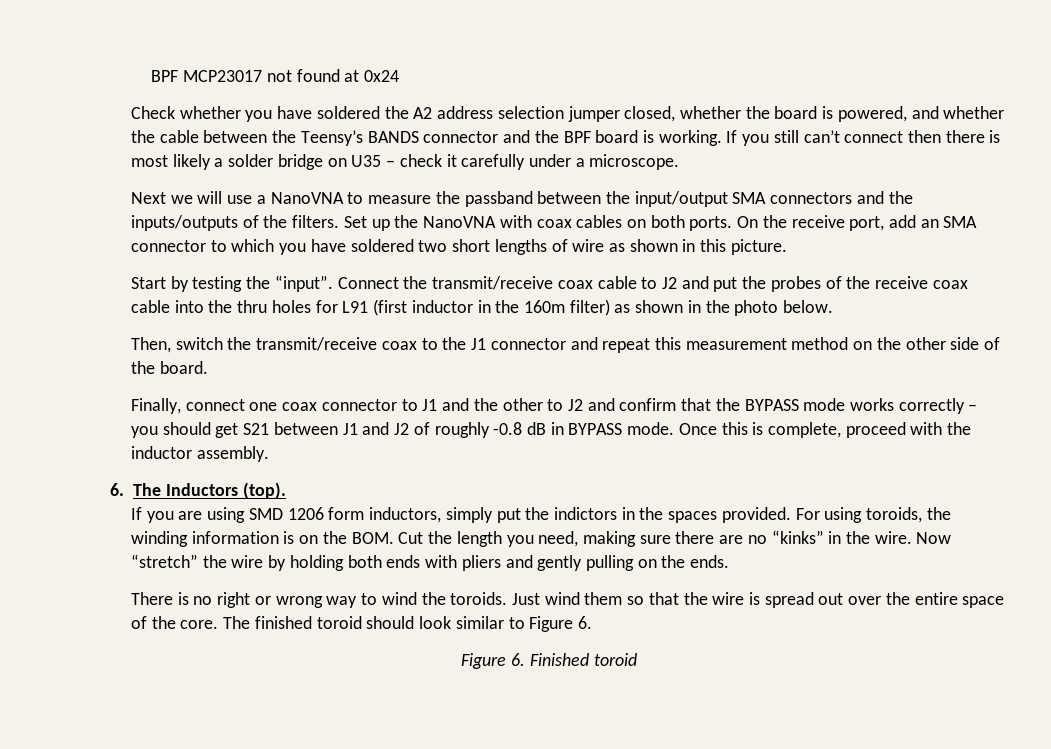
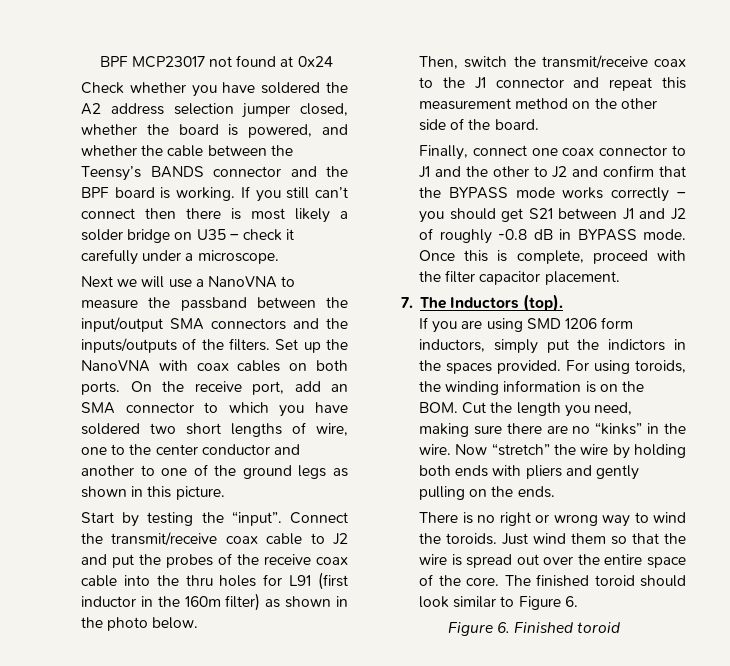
- On the receive port, add an SMA connector to which you have soldered two short lengths of wire as shown in this picture.
+ On the receive port, add an SMA connector to which you have soldered two short lengths of wire, one to the center conductor and another to one of the ground legs as shown in this picture.
- Once this is complete, proceed with the inductor assembly.
- 6. The Inductors (top).
+ Once this is complete, proceed with the filter capacitor placement.
+ 7. The Inductors (top).

